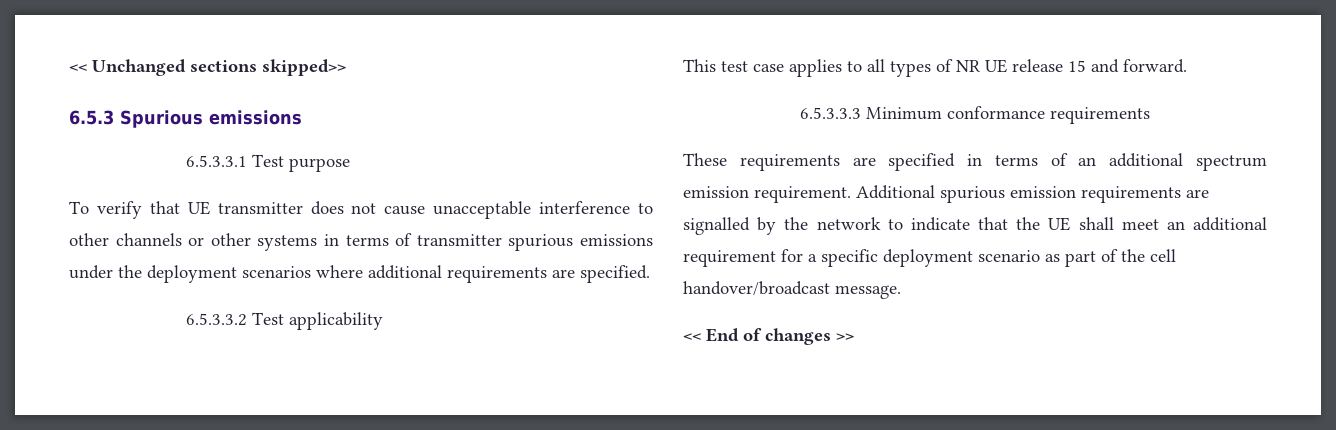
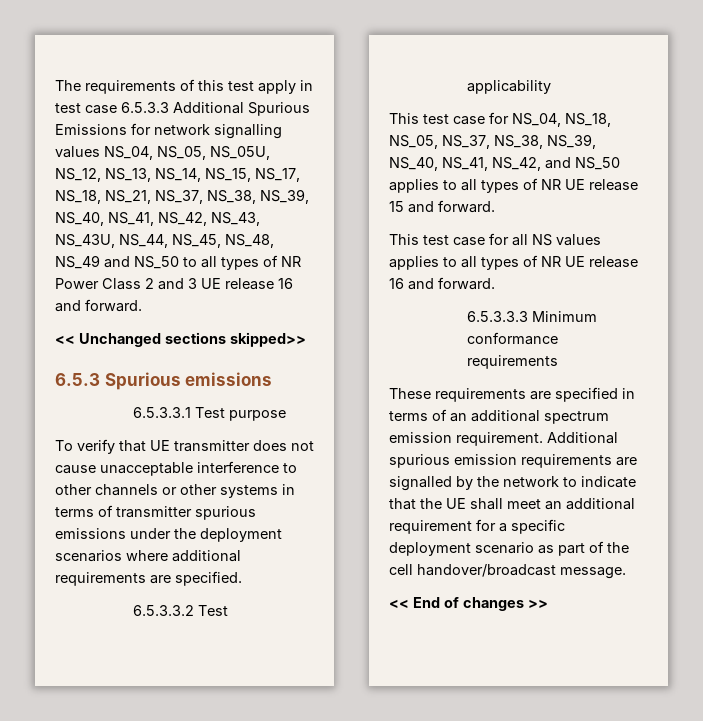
+ The requirements of this test apply in test case 6.5.3.3 Additional Spurious Emissions for network signalling values NS_04, NS_05, NS_05U, NS_12, NS_13, NS_14, NS_15, NS_17, NS_18, NS_21, NS_37, NS_38, NS_39, NS_40, NS_41, NS_42, NS_43, NS_43U, NS_44, NS_45, NS_48, NS_49 and NS_50 to all types of NR Power Class 2 and 3 UE release 16 and forward.
- This test case applies to all types of NR UE release 15 and forward.
+ This test case for NS_04, NS_18, NS_05, NS_37, NS_38, NS_39, NS_40, NS_41, NS_42, and NS_50 applies to all types of NR UE release 15 and forward.
+ This test case for all NS values applies to all types of NR UE release 16 and forward.

